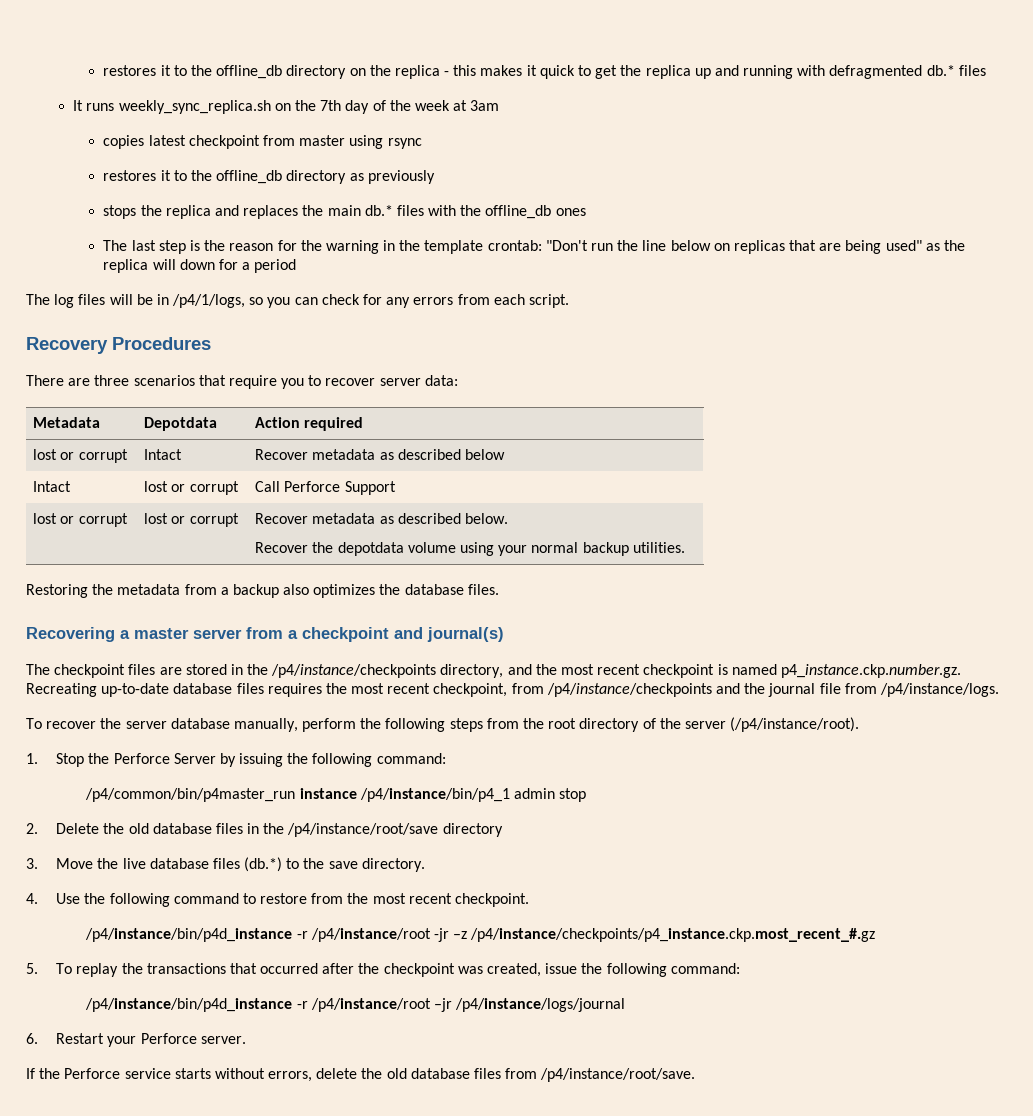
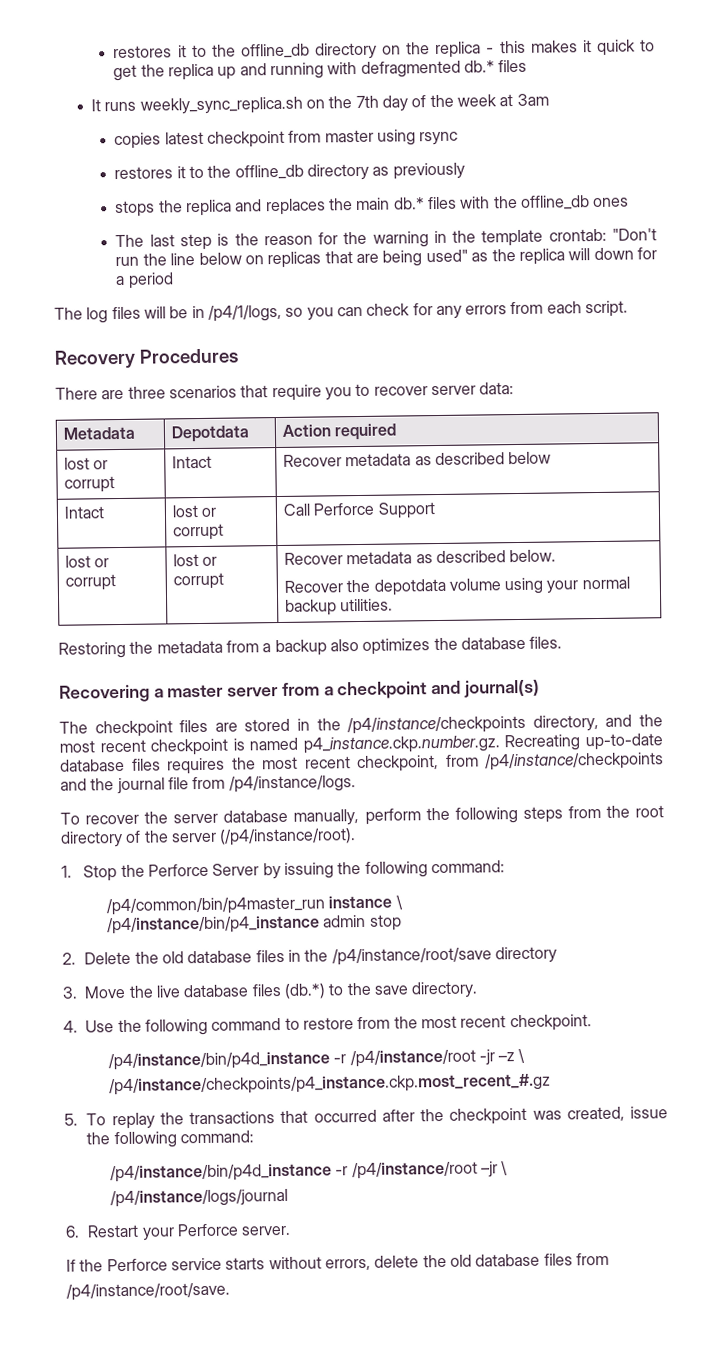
- /p4/common/bin/p4master_run instance /p4/instance/bin/p4_1 admin stop
+ /p4/common/bin/p4master_run instance \
+ /p4/instance/bin/p4_instance admin stop
- /p4/instance/bin/p4d_instance -r /p4/instance/root -jr –z /p4/instance/checkpoints/p4_instance.ckp.most_recent_#.gz
+ /p4/instance/bin/p4d_instance -r /p4/instance/root -jr –z \
+ /p4/instance/checkpoints/p4_instance.ckp.most_recent_#.gz
- /p4/instance/bin/p4d_instance -r /p4/instance/root –jr /p4/instance/logs/journal
+ /p4/instance/bin/p4d_instance -r /p4/instance/root –jr \
+ /p4/instance/logs/journal
- If the Perforce service starts without errors, delete the old database files from /p4/instance/root/save.
+ If the Perforce service starts without errors, delete the old database files from
+ /p4/instance/root/save.

